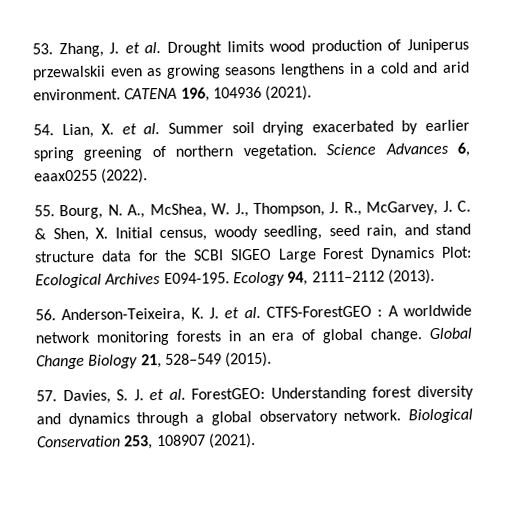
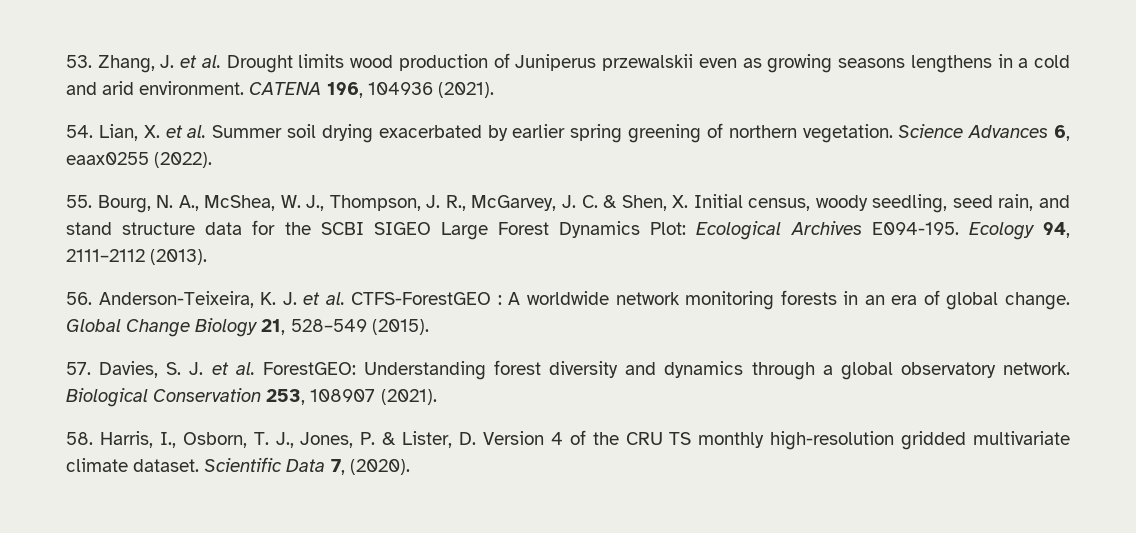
+ 58. Harris, I., Osborn, T. J., Jones, P. & Lister, D. Version 4 of the CRU TS monthly high-resolution gridded multivariate climate dataset. Scientific Data 7, (2020).

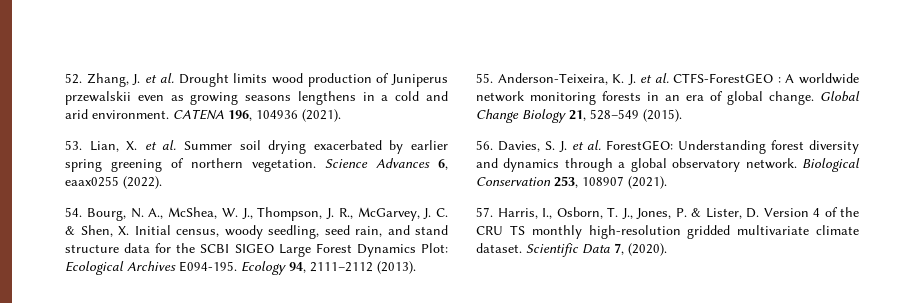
- 53. Zhang, J. et al. Drought limits wood production of Juniperus przewalskii even as growing seasons lengthens in a cold and arid environment.
+ 52. Zhang, J. et al. Drought limits wood production of Juniperus przewalskii even as growing seasons lengthens in a cold and arid environment.
- 54. Lian, X. et al. Summer soil drying exacerbated by earlier spring greening of northern vegetation.
+ 53. Lian, X. et al. Summer soil drying exacerbated by earlier spring greening of northern vegetation.
- 55. Bourg, N. A., McShea, W. J., Thompson, J. R., McGarvey, J. C. & Shen, X. Initial census, woody seedling, seed rain, and stand structure data for the SCBI SIGEO Large Forest Dynamics Plot: Ecological Archives E094-195.
+ 54. Bourg, N. A., McShea, W. J., Thompson, J. R., McGarvey, J. C. & Shen, X. Initial census, woody seedling, seed rain, and stand structure data for the SCBI SIGEO Large Forest Dynamics Plot: Ecological Archives E094-195.
- 56. Anderson-Teixeira, K. J. et al. CTFS-ForestGEO : A worldwide network monitoring forests in an era of global change.
+ 55. Anderson-Teixeira, K. J. et al. CTFS-ForestGEO : A worldwide network monitoring forests in an era of global change.
- 57. Davies, S. J. et al. ForestGEO: Understanding forest diversity and dynamics through a global observatory network.
+ 56. Davies, S. J. et al. ForestGEO: Understanding forest diversity and dynamics through a global observatory network.
- 58. Harris, I., Osborn, T. J., Jones, P. & Lister, D. Version 4 of the CRU TS monthly high-resolution gridded multivariate climate dataset.
+ 57. Harris, I., Osborn, T. J., Jones, P. & Lister, D. Version 4 of the CRU TS monthly high-resolution gridded multivariate climate dataset.

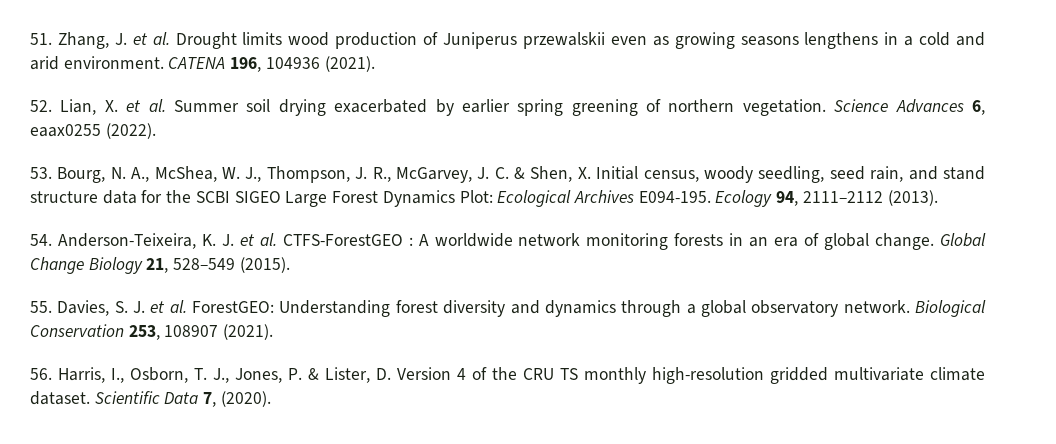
- 52. Zhang, J. et al. Drought limits wood production of Juniperus przewalskii even as growing seasons lengthens in a cold and arid environment.
+ 51. Zhang, J. et al. Drought limits wood production of Juniperus przewalskii even as growing seasons lengthens in a cold and arid environment.
- 53. Lian, X. et al. Summer soil drying exacerbated by earlier spring greening of northern vegetation.
+ 52. Lian, X. et al. Summer soil drying exacerbated by earlier spring greening of northern vegetation.
- 54. Bourg, N. A., McShea, W. J., Thompson, J. R., McGarvey, J. C. & Shen, X. Initial census, woody seedling, seed rain, and stand structure data for the SCBI SIGEO Large Forest Dynamics Plot: Ecological Archives E094-195.
+ 53. Bourg, N. A., McShea, W. J., Thompson, J. R., McGarvey, J. C. & Shen, X. Initial census, woody seedling, seed rain, and stand structure data for the SCBI SIGEO Large Forest Dynamics Plot: Ecological Archives E094-195.
- 55. Anderson-Teixeira, K. J. et al. CTFS-ForestGEO : A worldwide network monitoring forests in an era of global change.
+ 54. Anderson-Teixeira, K. J. et al. CTFS-ForestGEO : A worldwide network monitoring forests in an era of global change.
- 56. Davies, S. J. et al. ForestGEO: Understanding forest diversity and dynamics through a global observatory network.
+ 55. Davies, S. J. et al. ForestGEO: Understanding forest diversity and dynamics through a global observatory network.
- 57. Harris, I., Osborn, T. J., Jones, P. & Lister, D. Version 4 of the CRU TS monthly high-resolution gridded multivariate climate dataset.
+ 56. Harris, I., Osborn, T. J., Jones, P. & Lister, D. Version 4 of the CRU TS monthly high-resolution gridded multivariate climate dataset.

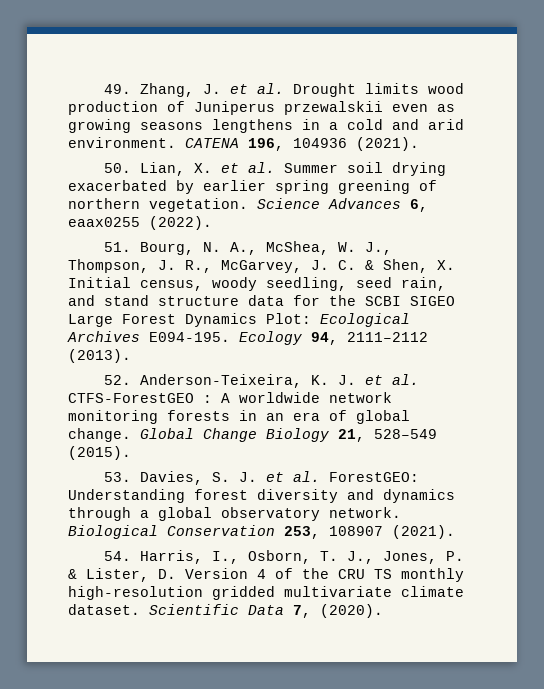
- 51. Zhang, J. et al. Drought limits wood production of Juniperus przewalskii even as growing seasons lengthens in a cold and arid environment.
+ 49. Zhang, J. et al. Drought limits wood production of Juniperus przewalskii even as growing seasons lengthens in a cold and arid environment.
- 52. Lian, X. et al. Summer soil drying exacerbated by earlier spring greening of northern vegetation.
+ 50. Lian, X. et al. Summer soil drying exacerbated by earlier spring greening of northern vegetation.
- 53. Bourg, N. A., McShea, W. J., Thompson, J. R., McGarvey, J. C. & Shen, X. Initial census, woody seedling, seed rain, and stand structure data for the SCBI SIGEO Large Forest Dynamics Plot: Ecological Archives E094-195.
+ 51. Bourg, N. A., McShea, W. J., Thompson, J. R., McGarvey, J. C. & Shen, X. Initial census, woody seedling, seed rain, and stand structure data for the SCBI SIGEO Large Forest Dynamics Plot: Ecological Archives E094-195.
- 54. Anderson-Teixeira, K. J. et al. CTFS-ForestGEO : A worldwide network monitoring forests in an era of global change.
+ 52. Anderson-Teixeira, K. J. et al. CTFS-ForestGEO : A worldwide network monitoring forests in an era of global change.
- 55. Davies, S. J. et al. ForestGEO: Understanding forest diversity and dynamics through a global observatory network.
+ 53. Davies, S. J. et al. ForestGEO: Understanding forest diversity and dynamics through a global observatory network.
- 56. Harris, I., Osborn, T. J., Jones, P. & Lister, D. Version 4 of the CRU TS monthly high-resolution gridded multivariate climate dataset.
+ 54. Harris, I., Osborn, T. J., Jones, P. & Lister, D. Version 4 of the CRU TS monthly high-resolution gridded multivariate climate dataset.

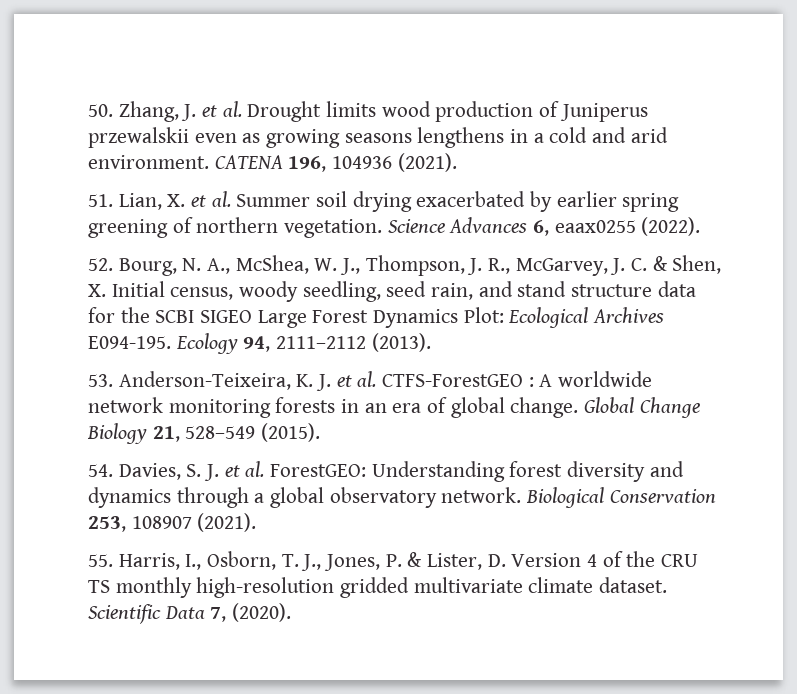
- 49. Zhang, J. et al. Drought limits wood production of Juniperus przewalskii even as growing seasons lengthens in a cold and arid environment.
+ 50. Zhang, J. et al. Drought limits wood production of Juniperus przewalskii even as growing seasons lengthens in a cold and arid environment.
- 50. Lian, X. et al. Summer soil drying exacerbated by earlier spring greening of northern vegetation.
+ 51. Lian, X. et al. Summer soil drying exacerbated by earlier spring greening of northern vegetation.
- 51. Bourg, N. A., McShea, W. J., Thompson, J. R., McGarvey, J. C. & Shen, X. Initial census, woody seedling, seed rain, and stand structure data for the SCBI SIGEO Large Forest Dynamics Plot: Ecological Archives E094-195.
+ 52. Bourg, N. A., McShea, W. J., Thompson, J. R., McGarvey, J. C. & Shen, X. Initial census, woody seedling, seed rain, and stand structure data for the SCBI SIGEO Large Forest Dynamics Plot: Ecological Archives E094-195.
- 52. Anderson-Teixeira, K. J. et al. CTFS-ForestGEO : A worldwide network monitoring forests in an era of global change.
+ 53. Anderson-Teixeira, K. J. et al. CTFS-ForestGEO : A worldwide network monitoring forests in an era of global change.
- 53. Davies, S. J. et al. ForestGEO: Understanding forest diversity and dynamics through a global observatory network.
+ 54. Davies, S. J. et al. ForestGEO: Understanding forest diversity and dynamics through a global observatory network.
- 54. Harris, I., Osborn, T. J., Jones, P. & Lister, D. Version 4 of the CRU TS monthly high-resolution gridded multivariate climate dataset.
+ 55. Harris, I., Osborn, T. J., Jones, P. & Lister, D. Version 4 of the CRU TS monthly high-resolution gridded multivariate climate dataset.

